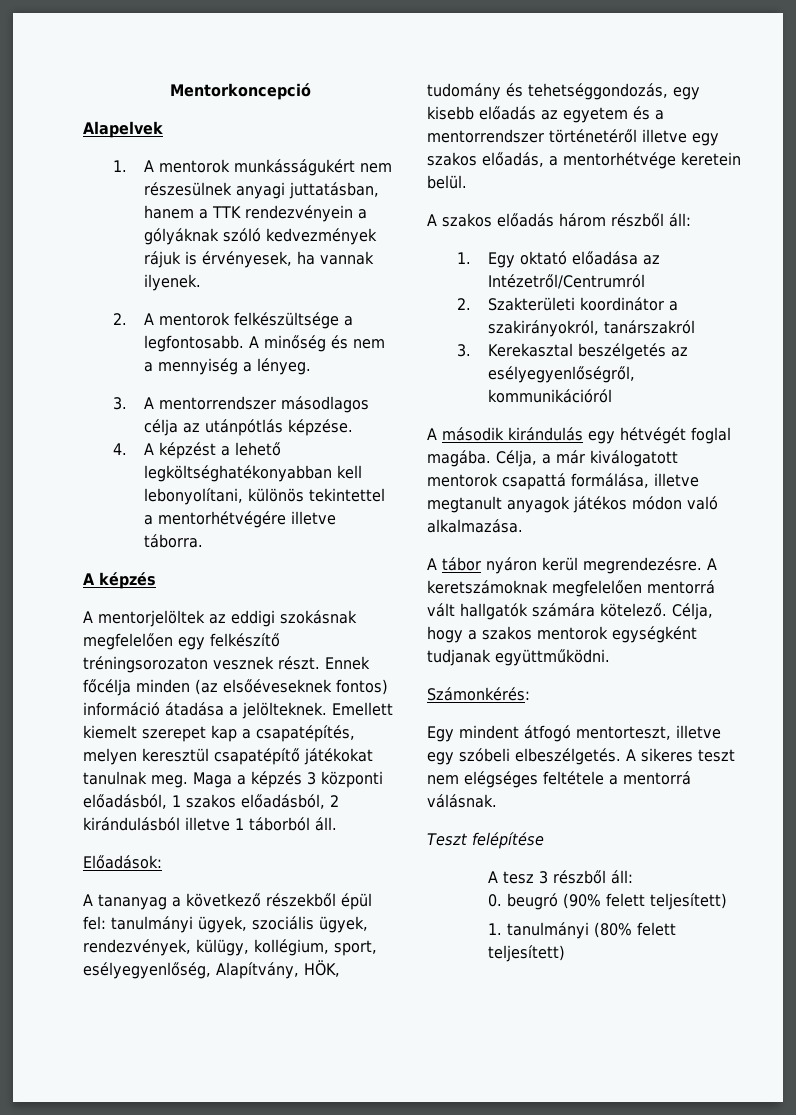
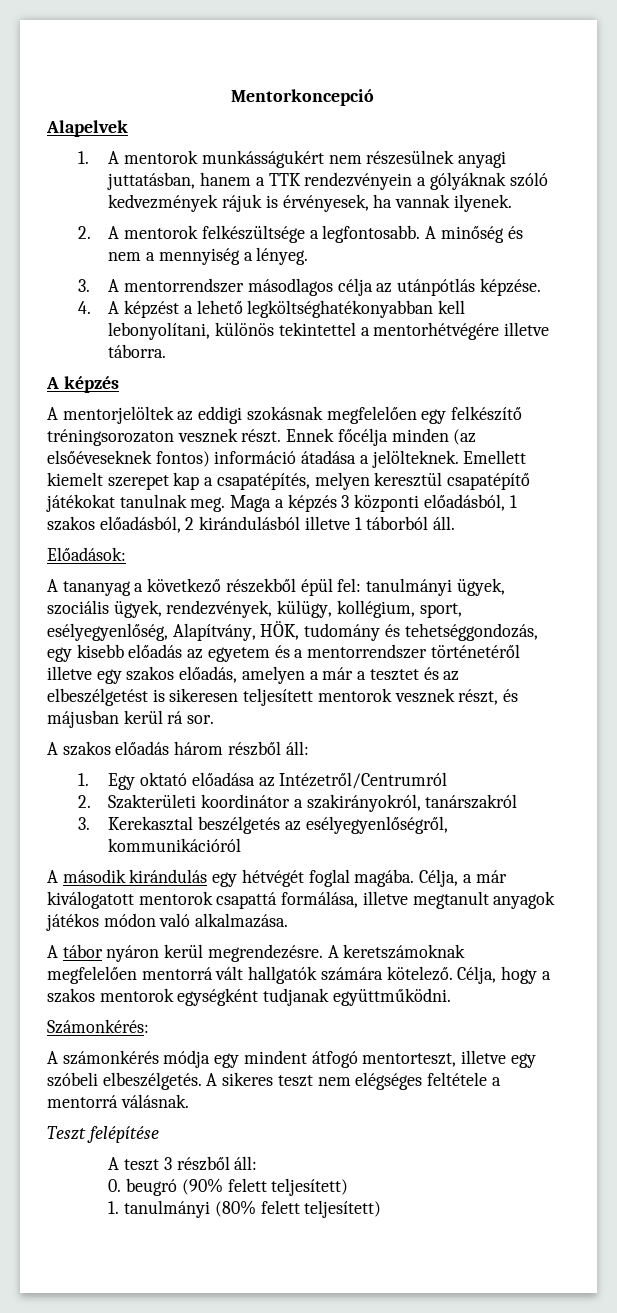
- A tananyag a következő részekből épül fel: tanulmányi ügyek, szociális ügyek, rendezvények, külügy, kollégium, sport, esélyegyenlőség, Alapítvány, HÖK, tudomány és tehetséggondozás, egy kisebb előadás az egyetem és a mentorrendszer történetéről illetve egy szakos előadás, a mentorhétvége keretein belül.
+ A tananyag a következő részekből épül fel: tanulmányi ügyek, szociális ügyek, rendezvények, külügy, kollégium, sport, esélyegyenlőség, Alapítvány, HÖK, tudomány és tehetséggondozás, egy kisebb előadás az egyetem és a mentorrendszer történetéről illetve egy szakos előadás, amelyen a már a tesztet és az elbeszélgetést is sikeresen teljesített mentorok vesznek részt, és májusban kerül rá sor.
- Egy mindent átfogó mentorteszt, illetve egy szóbeli elbeszélgetés.
+ A számonkérés módja egy mindent átfogó mentorteszt, illetve egy szóbeli elbeszélgetés.
- A tesz 3 részből áll:
+ A teszt 3 részből áll:

